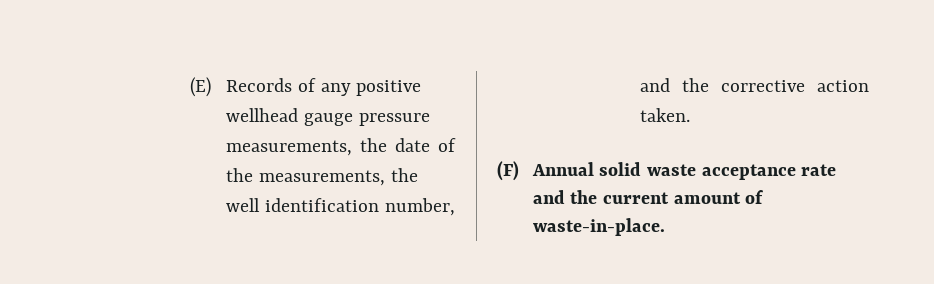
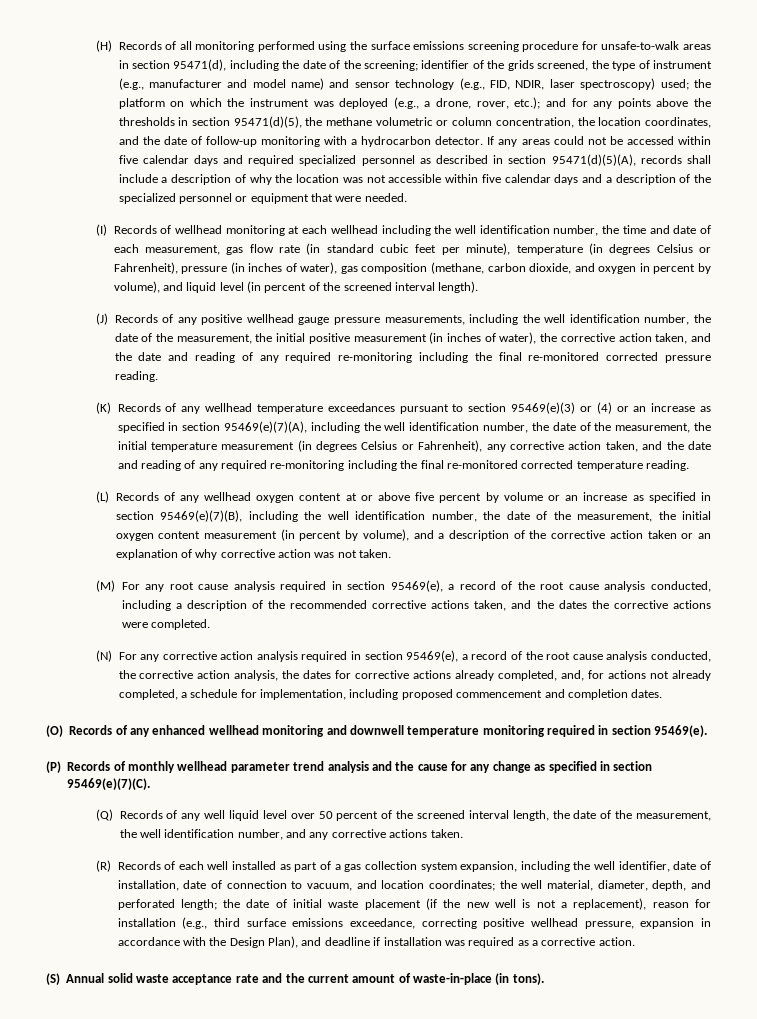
- (E) Records of any positive wellhead gauge pressure measurements, the date of the measurements, the well identification number, and the corrective action taken.
- (F) Annual solid waste acceptance rate and the current amount of waste-in-place.
+ (H) Records of all monitoring performed using the surface emissions screening procedure for unsafe-to-walk areas in section 95471(d), including the date of the screening; identifier of the grids screened, the type of instrument (e.g., manufacturer and model name) and sensor technology (e.g., FID, NDIR, laser spectroscopy) used; the platform on which the instrument was deployed (e.g., a drone, rover, etc.); and for any points above the thresholds in section 95471(d)(5), the methane volumetric or column concentration, the location coordinates, and the date of follow-up monitoring with a hydrocarbon detector. If any areas could not be accessed within five calendar days and required specialized personnel as described in section 95471(d)(5)(A), records shall include a description of why the location was not accessible within five calendar days and a description of the specialized personnel or equipment that were needed.
+ (I) Records of wellhead monitoring at each wellhead including the well identification number, the time and date of each measurement, gas flow rate (in standard cubic feet per minute), temperature (in degrees Celsius or Fahrenheit), pressure (in inches of water), gas composition (methane, carbon dioxide, and oxygen in percent by volume), and liquid level (in percent of the screened interval length).
+ (J) Records of any positive wellhead gauge pressure measurements, including the well identification number, the date of the measurement, the initial positive measurement (in inches of water), the corrective action taken, and the date and reading of any required re-monitoring including the final re-monitored corrected pressure reading.
+ (K) Records of any wellhead temperature exceedances pursuant to section 95469(e)(3) or (4) or an increase as specified in section 95469(e)(7)(A), including the well identification number, the date of the measurement, the initial temperature measurement (in degrees Celsius or Fahrenheit), any corrective action taken, and the date and reading of any required re-monitoring including the final re-monitored corrected temperature reading.
+ (L) Records of any wellhead oxygen content at or above five percent by volume or an increase as specified in section 95469(e)(7)(B), including the well identification number, the date of the measurement, the initial oxygen content measurement (in percent by volume), and a description of the corrective action taken or an explanation of why corrective action was not taken.
+ (M) For any root cause analysis required in section 95469(e), a record of the root cause analysis conducted, including a description of the recommended corrective actions taken, and the dates the corrective actions were completed.
+ (N) For any corrective action analysis required in section 95469(e), a record of the root cause analysis conducted, the corrective action analysis, the dates for corrective actions already completed, and, for actions not already completed, a schedule for implementation, including proposed commencement and completion dates.
+ (O) Records of any enhanced wellhead monitoring and downwell temperature monitoring required in section 95469(e).
+ (P) Records of monthly wellhead parameter trend analysis and the cause for any change as specified in section 95469(e)(7)(C).
+ (Q) Records of any well liquid level over 50 percent of the screened interval length, the date of the measurement, the well identification number, and any corrective actions taken.
+ (R) Records of each well installed as part of a gas collection system expansion, including the well identifier, date of installation, date of connection to vacuum, and location coordinates; the well material, diameter, depth, and perforated length; the date of initial waste placement (if the new well is not a replacement), reason for installation (e.g., third surface emissions exceedance, correcting positive wellhead pressure, expansion in accordance with the Design Plan), and deadline if installation was required as a corrective action.
+ (S) Annual solid waste acceptance rate and the current amount of waste-in-place (in tons).

